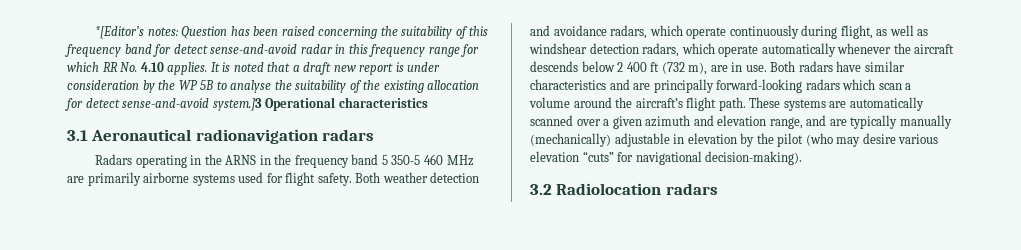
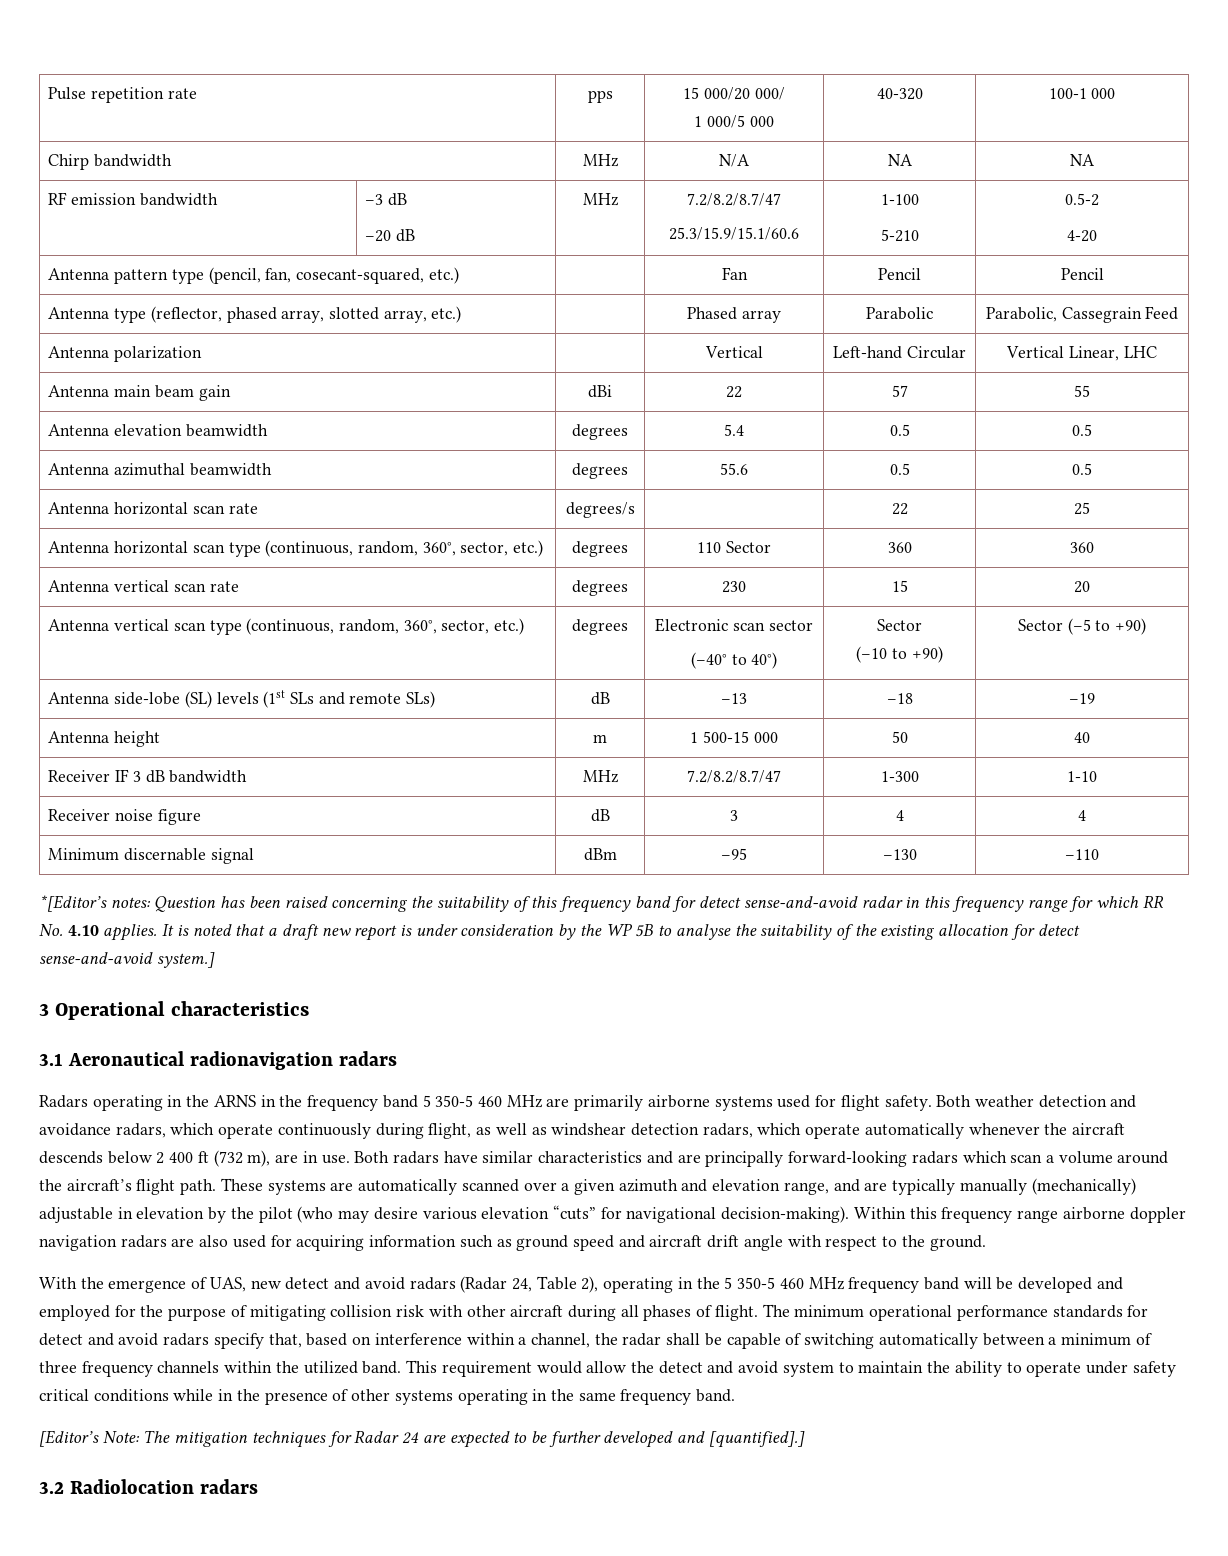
+ Pulse repetition rate | pps | 15 000/20 000/
+ 1 000/5 000 | 40-320 | 100-1 000
+ Chirp bandwidth | MHz | N/A | NA | NA
+ RF emission bandwidth | –3 dB
+ –20 dB | MHz | 7.2/8.2/8.7/47
+ 25.3/15.9/15.1/60.6 | 1-100
+ 5-210 | 0.5-2
+ 4-20
+ Antenna pattern type (pencil, fan, cosecant-squared, etc.) | | Fan | Pencil | Pencil
+ Antenna type (reflector, phased array, slotted array, etc.) | | Phased array | Parabolic | Parabolic, Cassegrain Feed
+ Antenna polarization | | Vertical | Left-hand Circular | Vertical Linear, LHC
+ Antenna main beam gain | dBi | 22 | 57 | 55
+ Antenna elevation beamwidth | degrees | 5.4 | 0.5 | 0.5
+ Antenna azimuthal beamwidth | degrees | 55.6 | 0.5 | 0.5
+ Antenna horizontal scan rate | degrees/s | | 22 | 25
+ Antenna horizontal scan type (continuous, random, 360°, sector, etc.) | degrees | 110 Sector | 360 | 360
+ Antenna vertical scan rate | degrees | 230 | 15 | 20
+ Antenna vertical scan type (continuous, random, 360°, sector, etc.) | degrees | Electronic scan sector
+ (–40° to 40°) | Sector
+ (–10 to +90) | Sector (–5 to +90)
+ Antenna side-lobe (SL) levels (1st SLs and remote SLs) | dB | –13 | –18 | –19
+ Antenna height | m | 1 500-15 000 | 50 | 40
+ Receiver IF 3 dB bandwidth | MHz | 7.2/8.2/8.7/47 | 1-300 | 1-10
+ Receiver noise figure | dB | 3 | 4 | 4
+ Minimum discernable signal | dBm | –95 | –130 | –110
- It is noted that a draft new report is under consideration by the WP 5B to analyse the suitability of the existing allocation for detect sense-and-avoid system.]3 Operational characteristics
+ It is noted that a draft new report is under consideration by the WP 5B to analyse the suitability of the existing allocation for detect sense-and-avoid system.]
+ 3 Operational characteristics
+ Within this frequency range airborne doppler navigation radars are also used for acquiring information such as ground speed and aircraft drift angle with respect to the ground.
+ With the emergence of UAS, new detect and avoid radars (Radar 24, Table 2), operating in the 5 350-5 460 MHz frequency band will be developed and employed for the purpose of mitigating collision risk with other aircraft during all phases of flight. The minimum operational performance standards for detect and avoid radars specify that, based on interference within a channel, the radar shall be capable of switching automatically between a minimum of three frequency channels within the utilized band. This requirement would allow the detect and avoid system to maintain the ability to operate under safety critical conditions while in the presence of other systems operating in the same frequency band.
+ [Editor’s Note: The mitigation techniques for Radar 24 are expected to be further developed and [quantified].]

